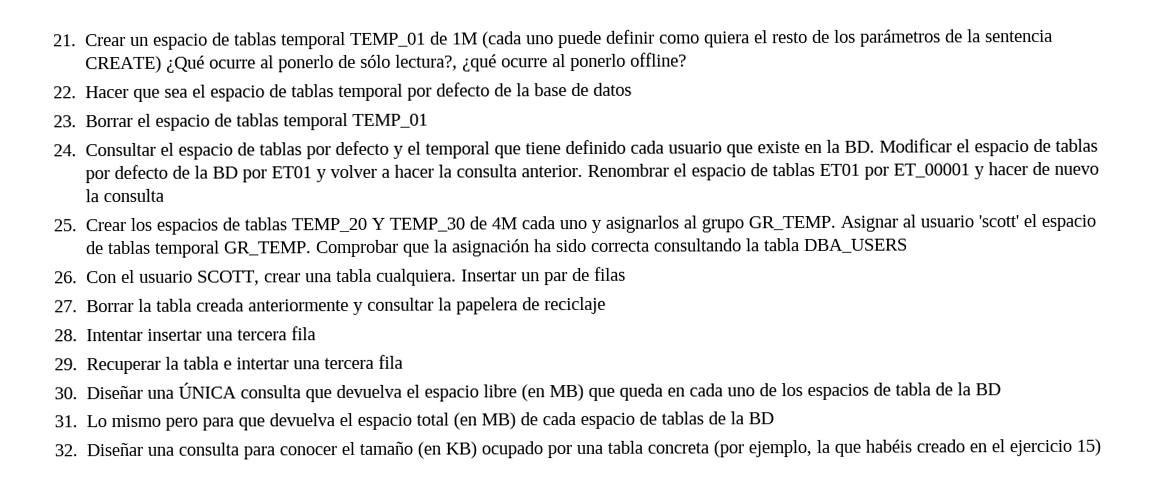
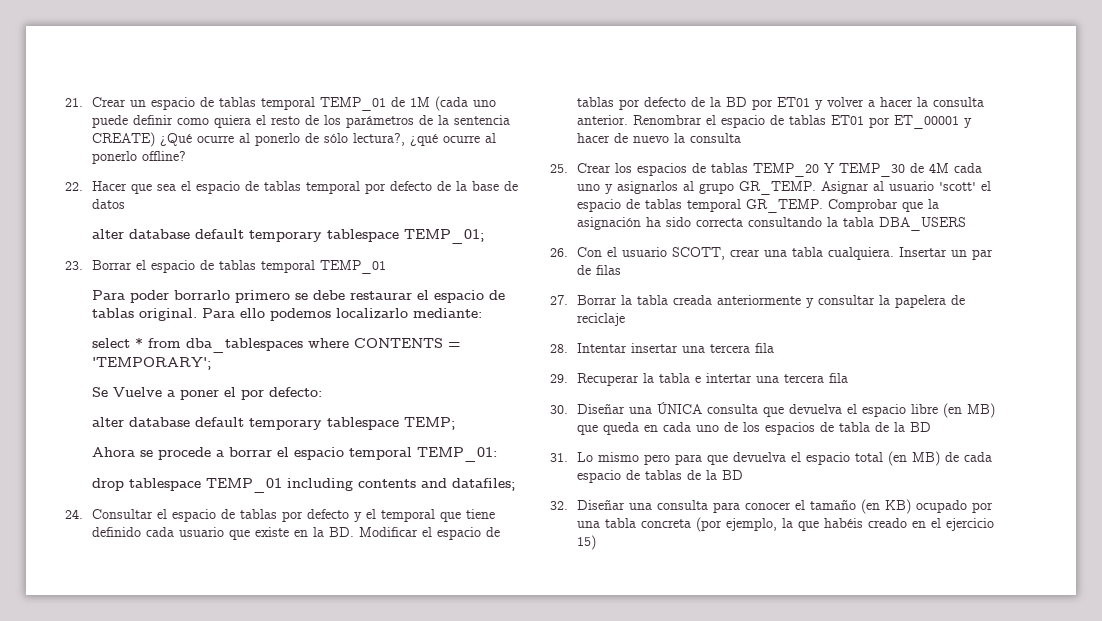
+ alter database default temporary tablespace TEMP_01;
+ Para poder borrarlo primero se debe restaurar el espacio de tablas original. Para ello podemos localizarlo mediante:
+ select * from dba_tablespaces where CONTENTS = 'TEMPORARY';
+ Se Vuelve a poner el por defecto:
+ alter database default temporary tablespace TEMP;
+ Ahora se procede a borrar el espacio temporal TEMP_01:
+ drop tablespace TEMP_01 including contents and datafiles;

